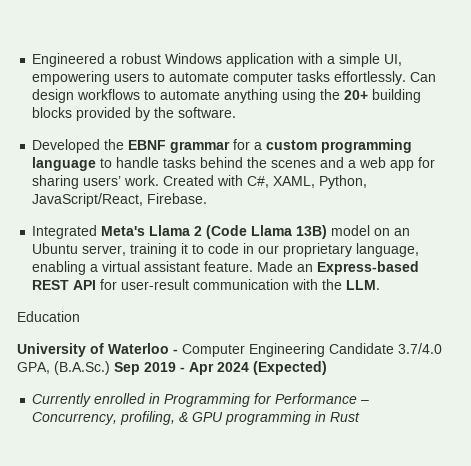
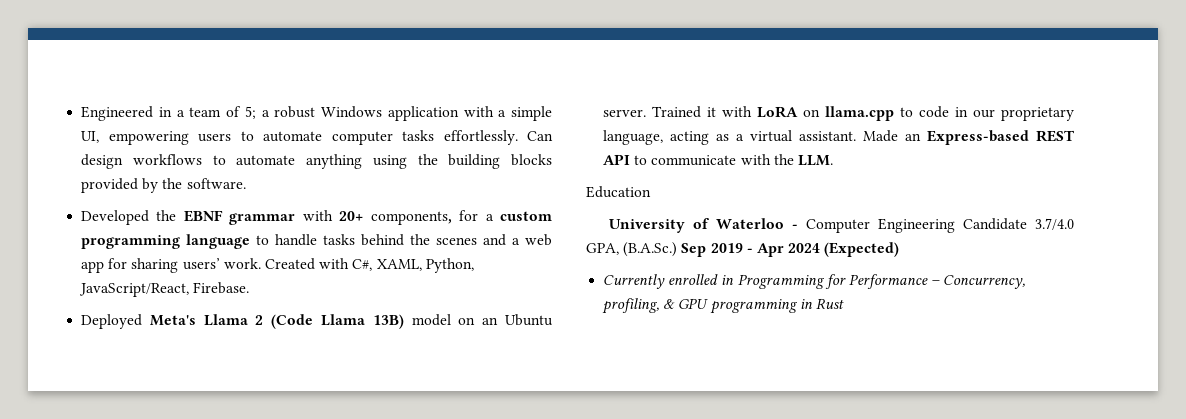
- Engineered a robust Windows application with a simple UI, empowering users to automate computer tasks effortlessly.
+ Engineered in a team of 5; a robust Windows application with a simple UI, empowering users to automate computer tasks effortlessly.
- Can design workflows to automate anything using the 20+ building blocks provided by the software.
+ Can design workflows to automate anything using the building blocks provided by the software.
- Developed the EBNF grammar for a custom programming language to handle tasks behind the scenes and a web app for sharing users’ work.
+ Developed the EBNF grammar with 20+ components, for a custom programming language to handle tasks behind the scenes and a web app for sharing users’ work.
- Integrated Meta's Llama 2 (Code Llama 13B) model on an Ubuntu server, training it to code in our proprietary language, enabling a virtual assistant feature.
+ Deployed Meta's Llama 2 (Code Llama 13B) model on an Ubuntu server. Trained it with LoRA on llama.cpp to code in our proprietary language, acting as a virtual assistant.
- Made an Express-based REST API for user-result communication with the LLM.
+ Made an Express-based REST API to communicate with the LLM.

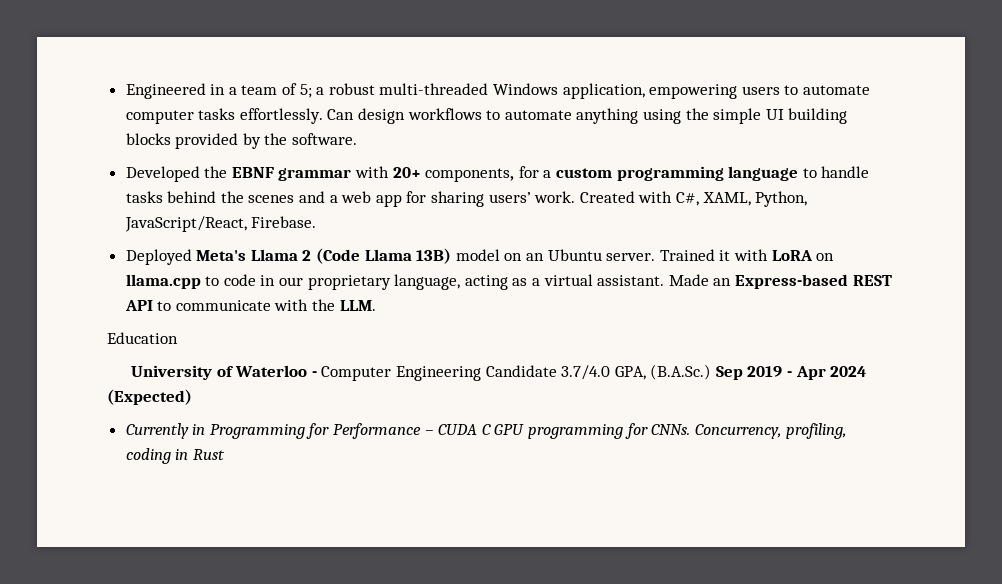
- Engineered in a team of 5; a robust Windows application with a simple UI, empowering users to automate computer tasks effortlessly.
+ Engineered in a team of 5; a robust multi-threaded Windows application, empowering users to automate computer tasks effortlessly.
- Can design workflows to automate anything using the building blocks provided by the software.
+ Can design workflows to automate anything using the simple UI building blocks provided by the software.
- Currently enrolled in Programming for Performance – Concurrency, profiling, & GPU programming in Rust
+ Currently in Programming for Performance – CUDA C GPU programming for CNNs. Concurrency, profiling, coding in Rust

